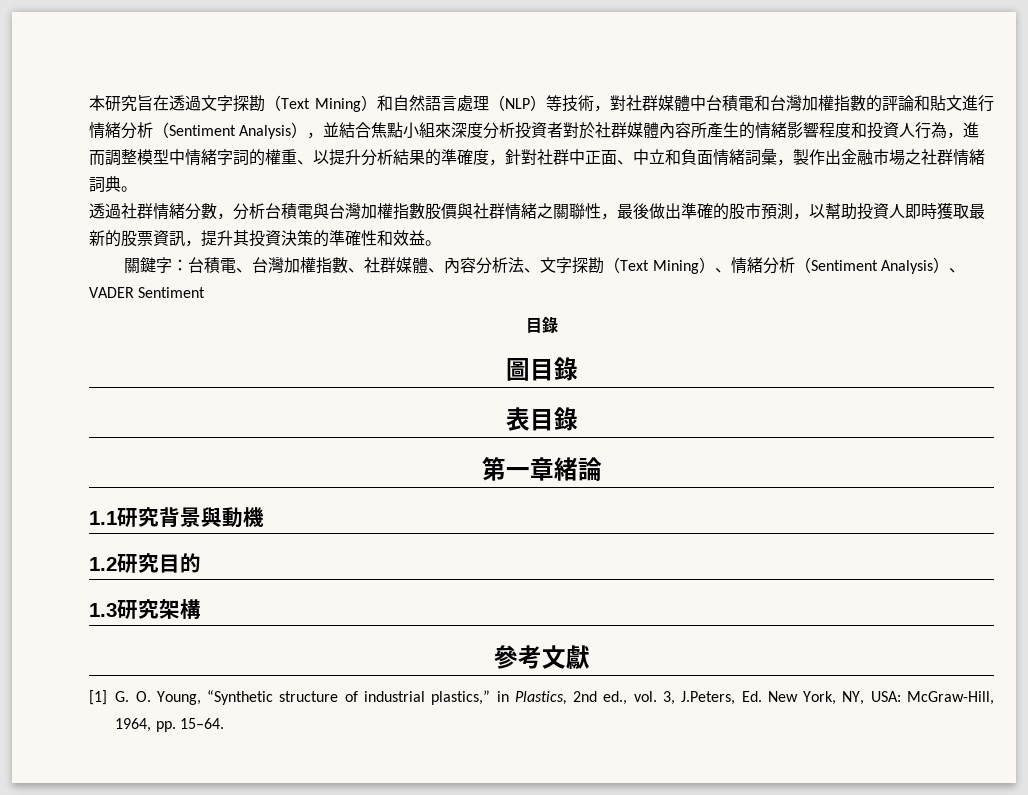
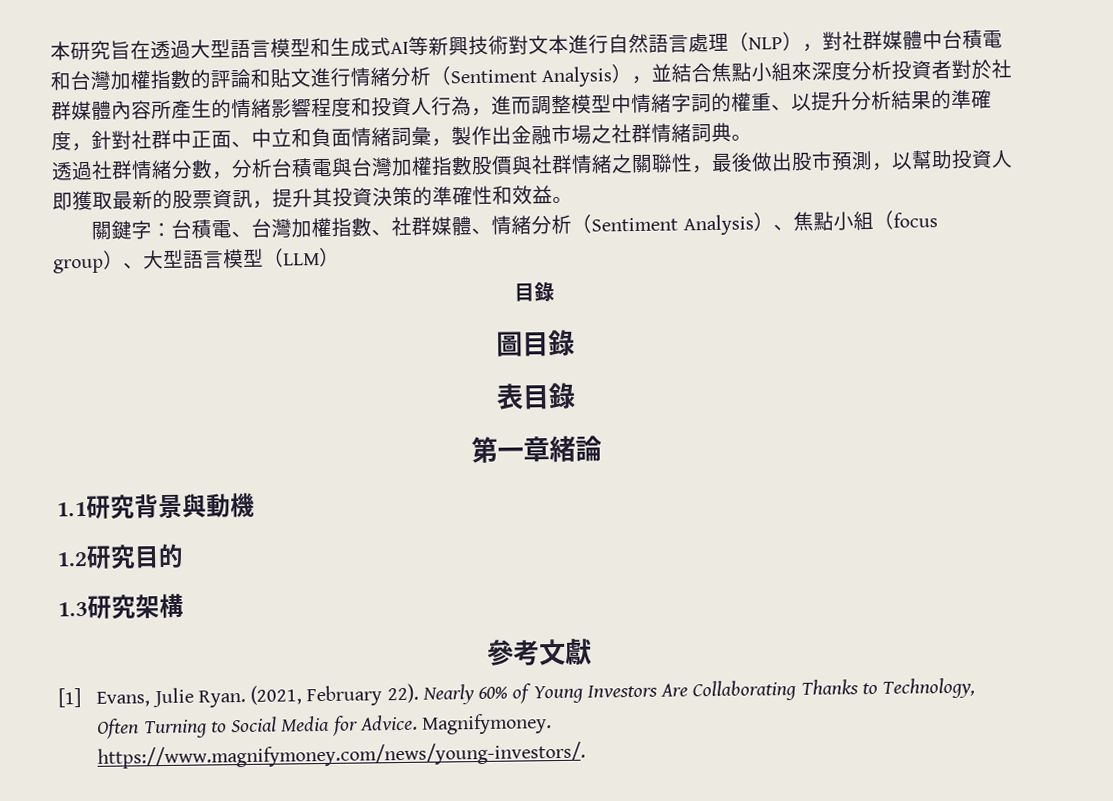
- 本研究旨在透過文字探勘（Text Mining）和自然語言處理（NLP）等技術，對社群媒體中台積電和台灣加權指數的評論和貼文進行情緒分析（Sentiment Analysis），並結合焦點小組來深度分析投資者對於社群媒體內容所產生的情緒影響程度和投資人行為，進而調整模型中情緒字詞的權重、以提升分析結果的準確度，針對社群中正面、中立和負面情緒詞彙，製作出金融市場之社群情緒詞典。
+ 本研究旨在透過大型語言模型和生成式AI等新興技術對文本進行自然語言處理（NLP），對社群媒體中台積電和台灣加權指數的評論和貼文進行情緒分析（Sentiment Analysis），並結合焦點小組來深度分析投資者對於社群媒體內容所產生的情緒影響程度和投資人行為，進而調整模型中情緒字詞的權重、以提升分析結果的準確度，針對社群中正面、中立和負面情緒詞彙，製作出金融市場之社群情緒詞典。
- 透過社群情緒分數，分析台積電與台灣加權指數股價與社群情緒之關聯性，最後做出準確的股市預測，以幫助投資人即時獲取最新的股票資訊，提升其投資決策的準確性和效益。
+ 透過社群情緒分數，分析台積電與台灣加權指數股價與社群情緒之關聯性，最後做出股市預測，以幫助投資人即獲取最新的股票資訊，提升其投資決策的準確性和效益。
- 關鍵字：台積電、台灣加權指數、社群媒體、內容分析法、文字探勘（Text Mining）、情緒分析（Sentiment Analysis）、VADER Sentiment
+ 關鍵字：台積電、台灣加權指數、社群媒體、情緒分析（Sentiment Analysis）、焦點小組（focus group）、大型語言模型（LLM）
- [1] G. O. Young, “Synthetic structure of industrial plastics,” in Plastics, 2nd ed., vol. 3, J.Peters, Ed. New York, NY, USA: McGraw-Hill, 1964, pp. 15–64.
+ [1] Evans, Julie Ryan. (2021, February 22). Nearly 60% of Young Investors Are Collaborating Thanks to Technology, Often Turning to Social Media for Advice. Magnifymoney. https://www.magnifymoney.com/news/young-investors/.

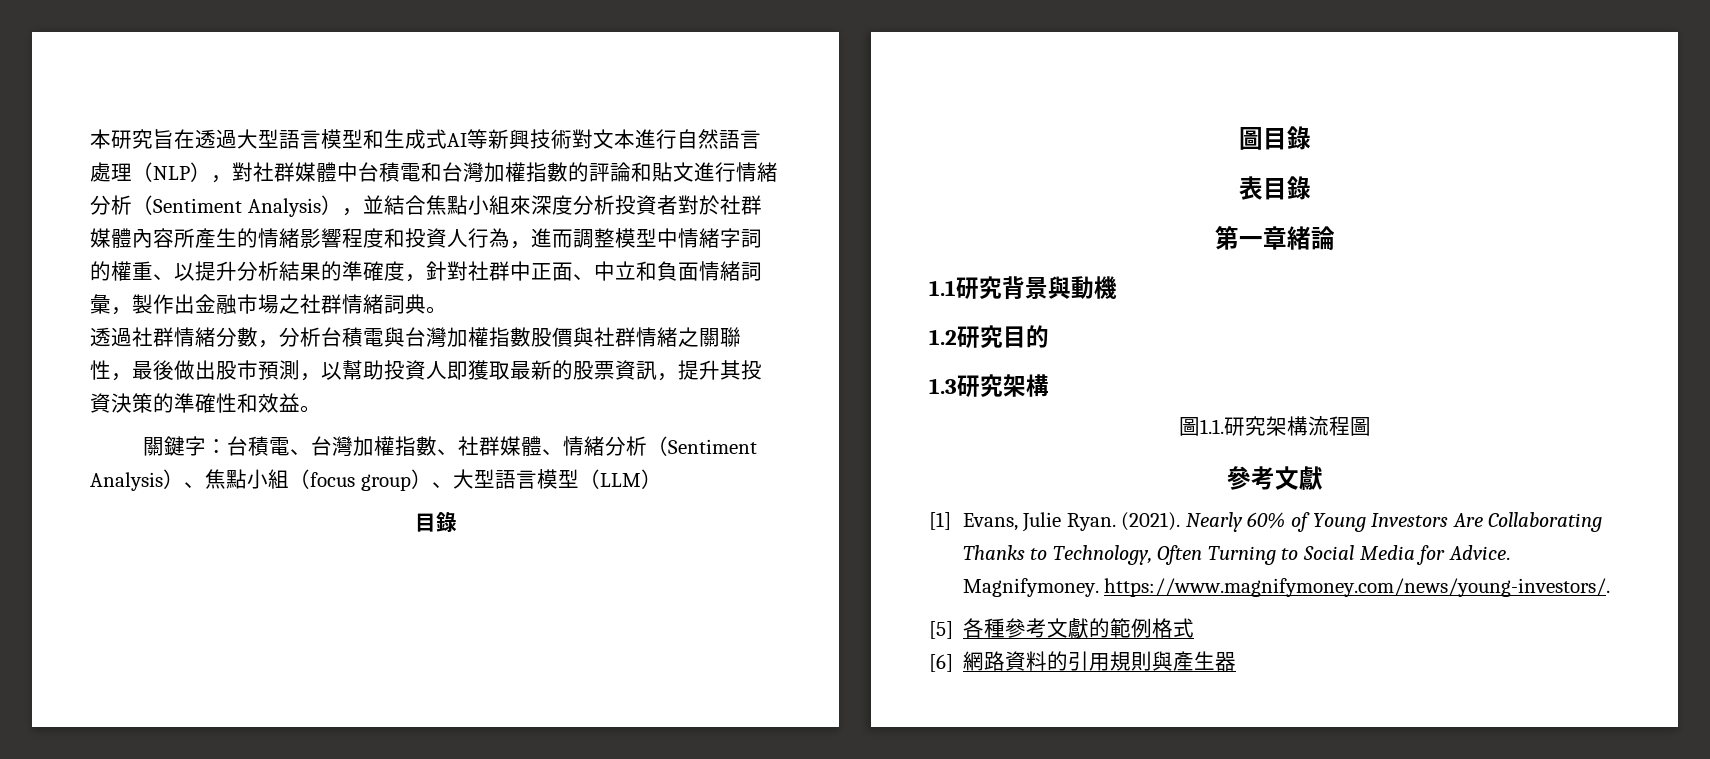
+ 圖1.1.研究架構流程圖
- (2021, February 22).
+ (2021).
+ [5]各種參考文獻的範例格式
+ [6]網路資料的引用規則與產生器

